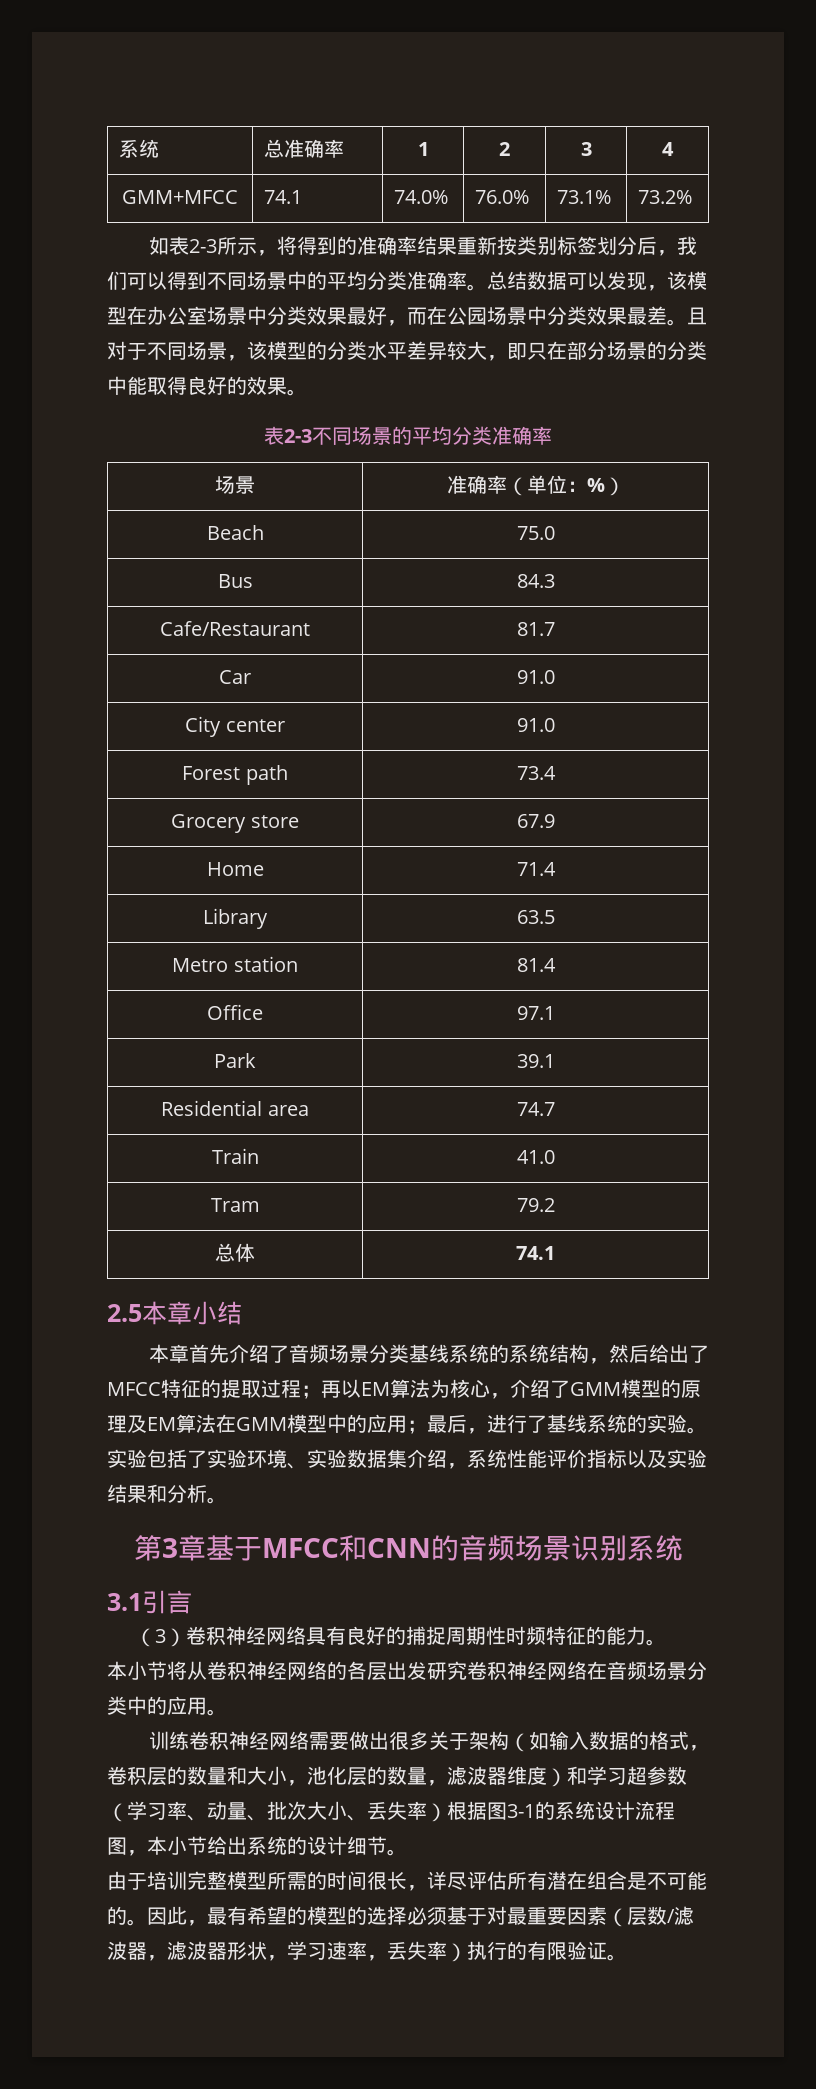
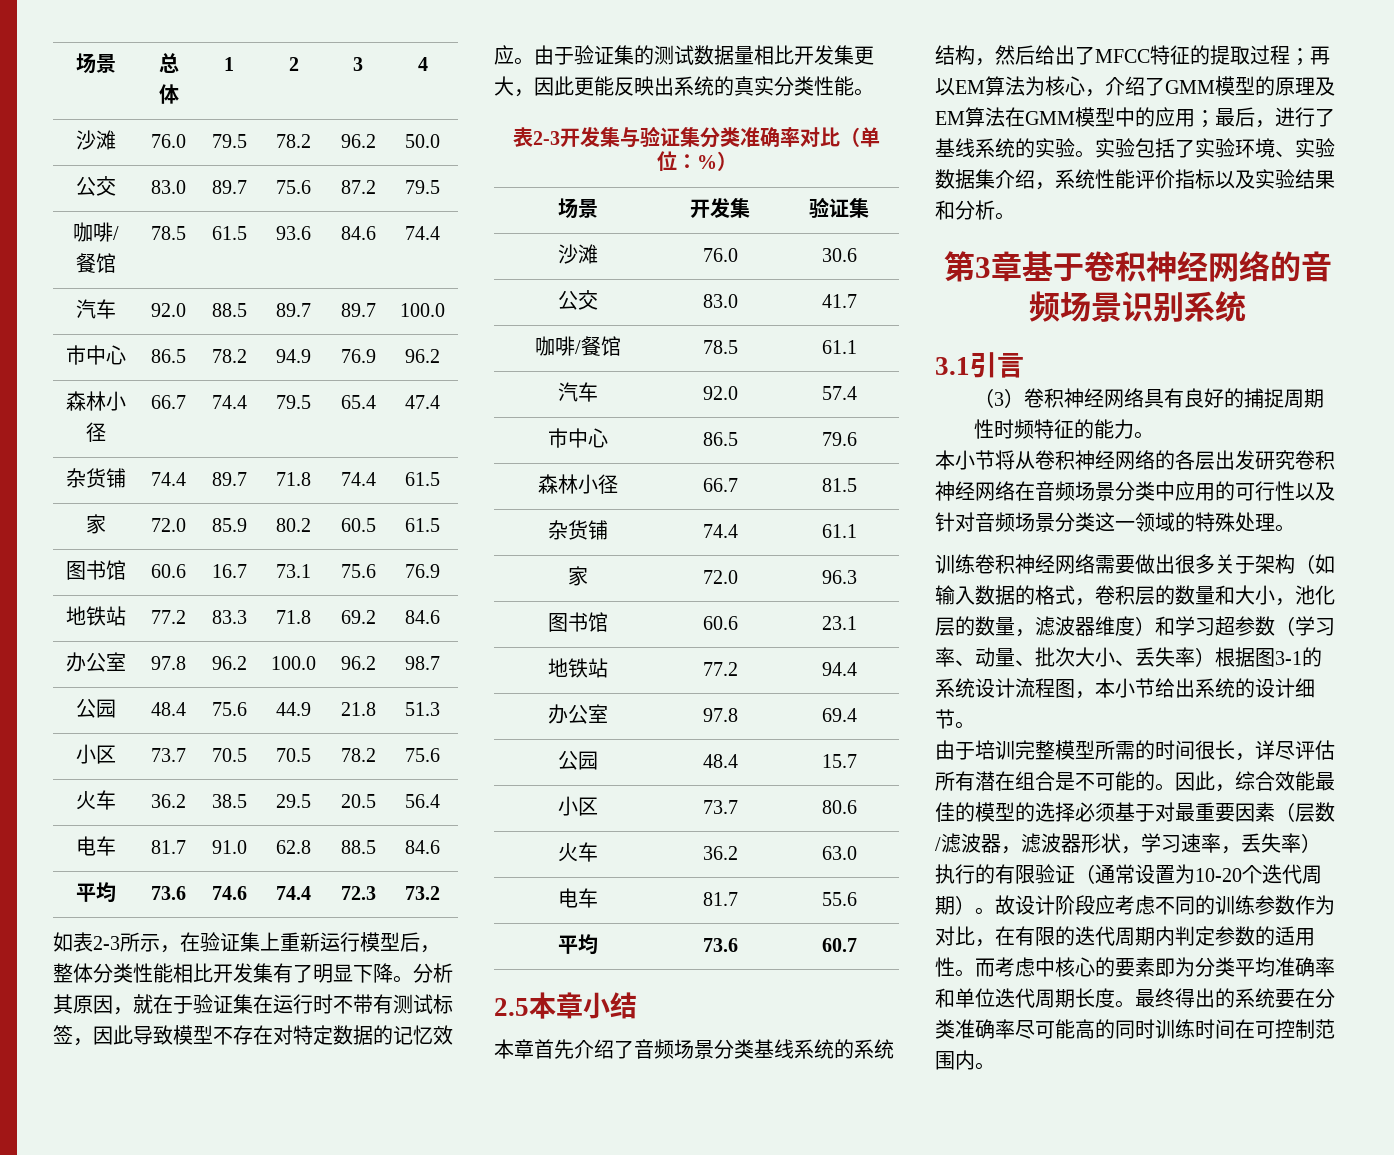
- 系统 | 总准确率 | 1 | 2 | 3 | 4
+ 场景 | 总体 | 1 | 2 | 3 | 4
- GMM+MFCC | 74.1 | 74.0% | 76.0% | 73.1% | 73.2%
- 如表2-3所示，将得到的准确率结果重新按类别标签划分后，我们可以得到不同场景中的平均分类准确率。总结数据可以发现，该模型在办公室场景中分类效果最好，而在公园场景中分类效果最差。且对于不同场景，该模型的分类水平差异较大，即只在部分场景的分类中能取得良好的效果。
- 表2-3不同场景的平均分类准确率
- 场景 | 准确率（单位：%）
- Beach | 75.0
- Bus | 84.3
- Cafe/Restaurant | 81.7
- Car | 91.0
- City center | 91.0
- Forest path | 73.4
- Grocery store | 67.9
- Home | 71.4
- Library | 63.5
- Metro station | 81.4
- Office | 97.1
- Park | 39.1
- Residential area | 74.7
- Train | 41.0
- Tram | 79.2
- 总体 | 74.1
+ 沙滩 | 76.0 | 79.5 | 78.2 | 96.2 | 50.0
+ 公交 | 83.0 | 89.7 | 75.6 | 87.2 | 79.5
+ 咖啡/餐馆 | 78.5 | 61.5 | 93.6 | 84.6 | 74.4
+ 汽车 | 92.0 | 88.5 | 89.7 | 89.7 | 100.0
+ 市中心 | 86.5 | 78.2 | 94.9 | 76.9 | 96.2
+ 森林小径 | 66.7 | 74.4 | 79.5 | 65.4 | 47.4
+ 杂货铺 | 74.4 | 89.7 | 71.8 | 74.4 | 61.5
+ 家 | 72.0 | 85.9 | 80.2 | 60.5 | 61.5
+ 图书馆 | 60.6 | 16.7 | 73.1 | 75.6 | 76.9
+ 地铁站 | 77.2 | 83.3 | 71.8 | 69.2 | 84.6
+ 办公室 | 97.8 | 96.2 | 100.0 | 96.2 | 98.7
+ 公园 | 48.4 | 75.6 | 44.9 | 21.8 | 51.3
+ 小区 | 73.7 | 70.5 | 70.5 | 78.2 | 75.6
+ 火车 | 36.2 | 38.5 | 29.5 | 20.5 | 56.4
+ 电车 | 81.7 | 91.0 | 62.8 | 88.5 | 84.6
+ 平均 | 73.6 | 74.6 | 74.4 | 72.3 | 73.2
+ 如表2-3所示，在验证集上重新运行模型后，整体分类性能相比开发集有了明显下降。分析其原因，就在于验证集在运行时不带有测试标签，因此导致模型不存在对特定数据的记忆效应。由于验证集的测试数据量相比开发集更大，因此更能反映出系统的真实分类性能。
+ 表2-3开发集与验证集分类准确率对比（单位：%）
+ 场景 | 开发集 | 验证集
+ 沙滩 | 76.0 | 30.6
+ 公交 | 83.0 | 41.7
+ 咖啡/餐馆 | 78.5 | 61.1
+ 汽车 | 92.0 | 57.4
+ 市中心 | 86.5 | 79.6
+ 森林小径 | 66.7 | 81.5
+ 杂货铺 | 74.4 | 61.1
+ 家 | 72.0 | 96.3
+ 图书馆 | 60.6 | 23.1
+ 地铁站 | 77.2 | 94.4
+ 办公室 | 97.8 | 69.4
+ 公园 | 48.4 | 15.7
+ 小区 | 73.7 | 80.6
+ 火车 | 36.2 | 63.0
+ 电车 | 81.7 | 55.6
+ 平均 | 73.6 | 60.7
- 第3章基于MFCC和CNN的音频场景识别系统
+ 第3章基于卷积神经网络的音频场景识别系统
- 本小节将从卷积神经网络的各层出发研究卷积神经网络在音频场景分类中的应用。
+ 本小节将从卷积神经网络的各层出发研究卷积神经网络在音频场景分类中应用的可行性以及针对音频场景分类这一领域的特殊处理。
- 因此，最有希望的模型的选择必须基于对最重要因素（层数/滤波器，滤波器形状，学习速率，丢失率）执行的有限验证。
+ 因此，综合效能最佳的模型的选择必须基于对最重要因素（层数/滤波器，滤波器形状，学习速率，丢失率）执行的有限验证（通常设置为10-20个迭代周期）。故设计阶段应考虑不同的训练参数作为对比，在有限的迭代周期内判定参数的适用性。而考虑中核心的要素即为分类平均准确率和单位迭代周期长度。最终得出的系统要在分类准确率尽可能高的同时训练时间在可控制范围内。

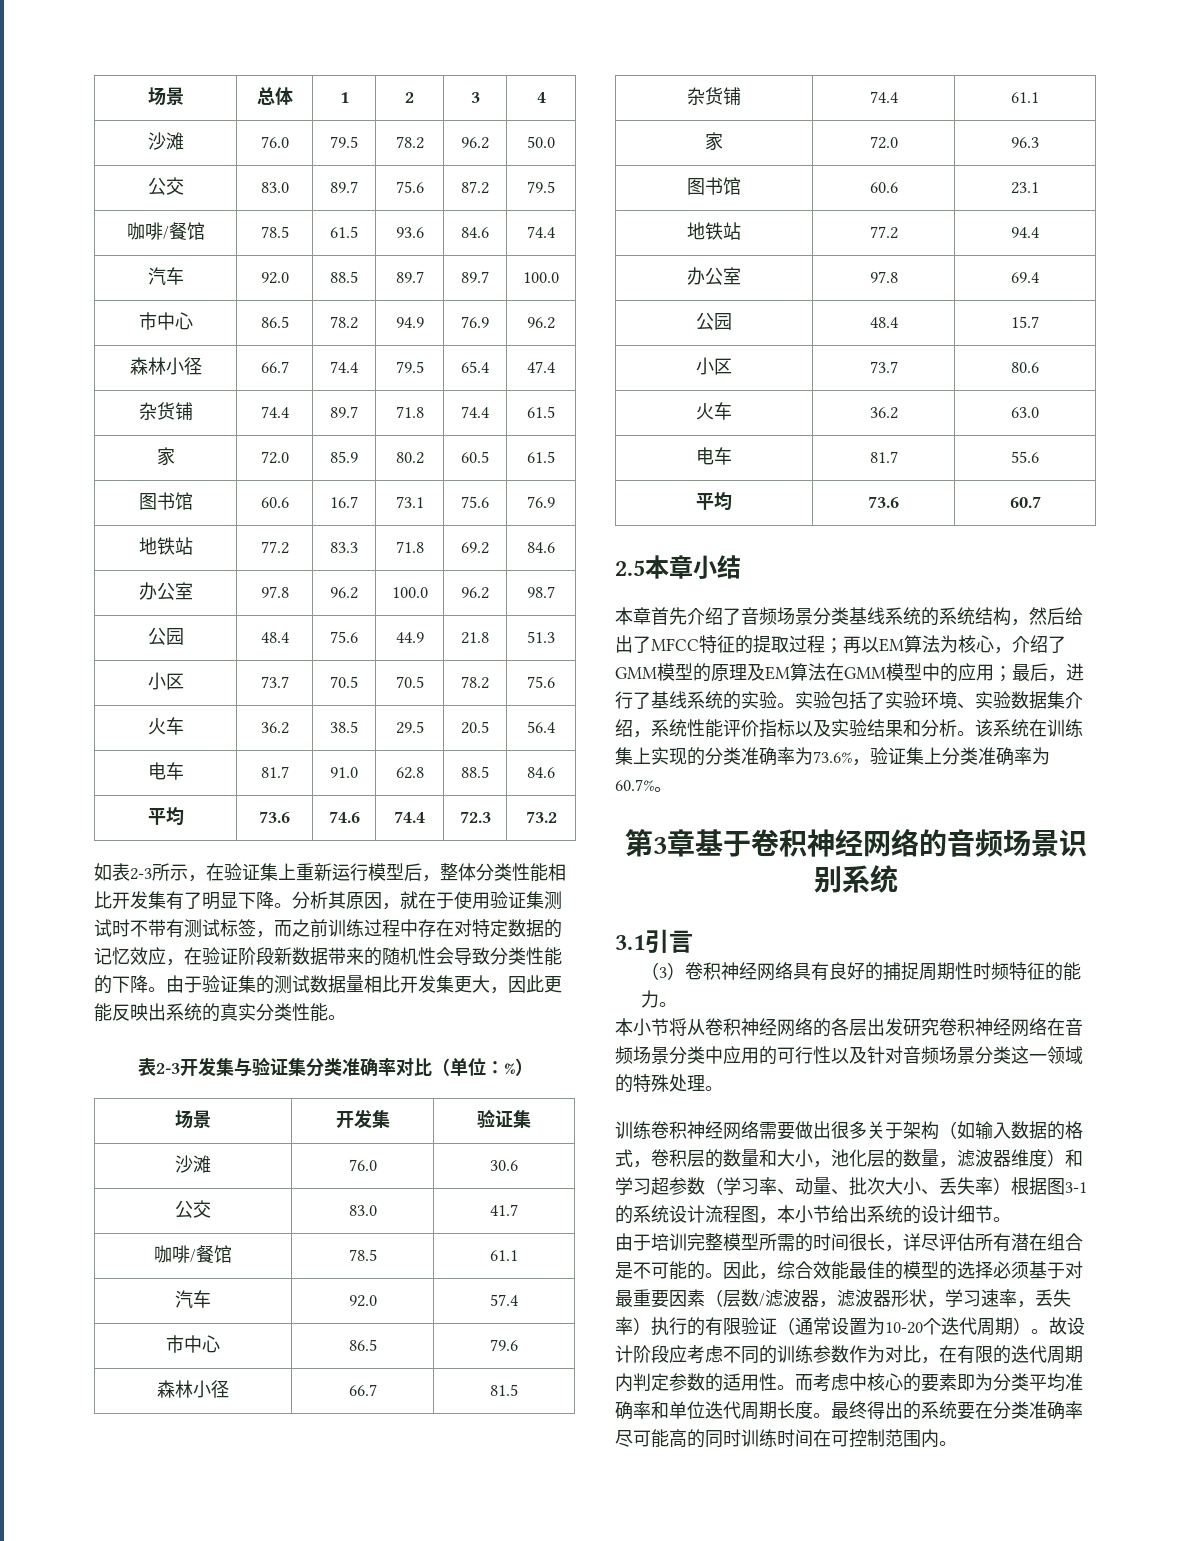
- 分析其原因，就在于验证集在运行时不带有测试标签，因此导致模型不存在对特定数据的记忆效应。
+ 分析其原因，就在于使用验证集测试时不带有测试标签，而之前训练过程中存在对特定数据的记忆效应，在验证阶段新数据带来的随机性会导致分类性能的下降。
+ 该系统在训练集上实现的分类准确率为73.6%，验证集上分类准确率为60.7%。

